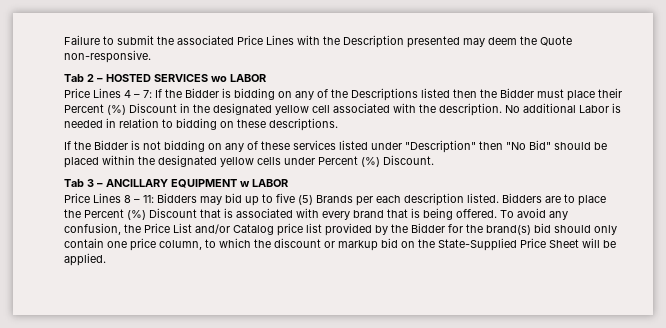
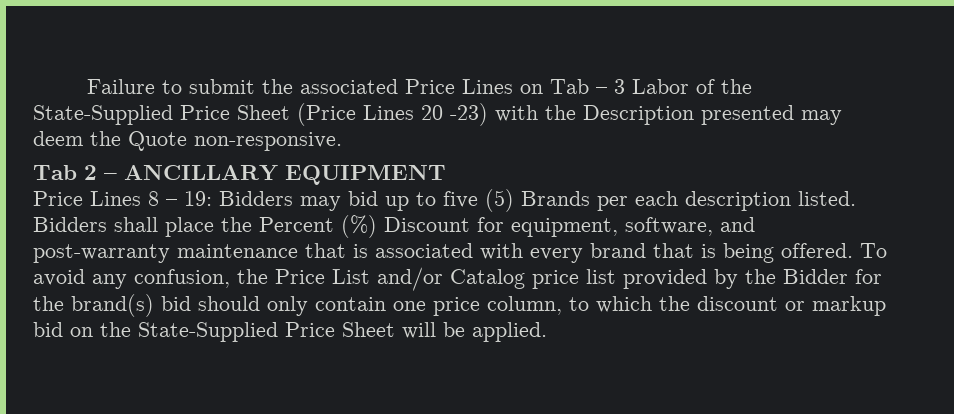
- Failure to submit the associated Price Lines with the Description presented may deem the Quote non-responsive.
+ Failure to submit the associated Price Lines on Tab – 3 Labor of the State-Supplied Price Sheet (Price Lines 20 -23) with the Description presented may deem the Quote non-responsive.
- Tab 2 – HOSTED SERVICES wo LABOR
- Price Lines 4 – 7: If the Bidder is bidding on any of the Descriptions listed then the Bidder must place their Percent (%) Discount in the designated yellow cell associated with the description. No additional Labor is needed in relation to bidding on these descriptions.
- If the Bidder is not bidding on any of these services listed under "Description" then "No Bid" should be placed within the designated yellow cells under Percent (%) Discount.
- Tab 3 – ANCILLARY EQUIPMENT w LABOR
+ Tab 2 – ANCILLARY EQUIPMENT
- Price Lines 8 – 11: Bidders may bid up to five (5) Brands per each description listed.
+ Price Lines 8 – 19: Bidders may bid up to five (5) Brands per each description listed.
- Bidders are to place the Percent (%) Discount that is associated with every brand that is being offered.
+ Bidders shall place the Percent (%) Discount for equipment, software, and post-warranty maintenance that is associated with every brand that is being offered.

